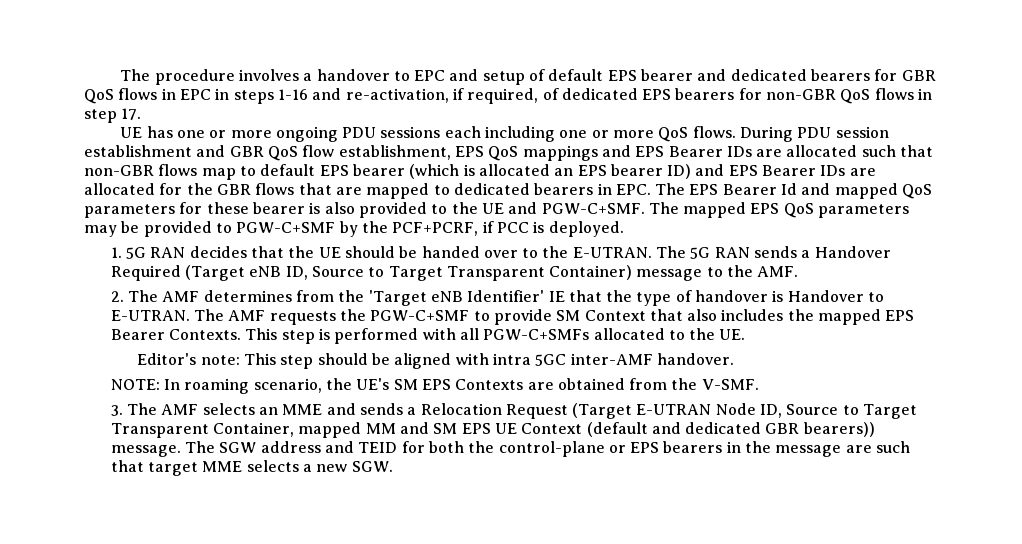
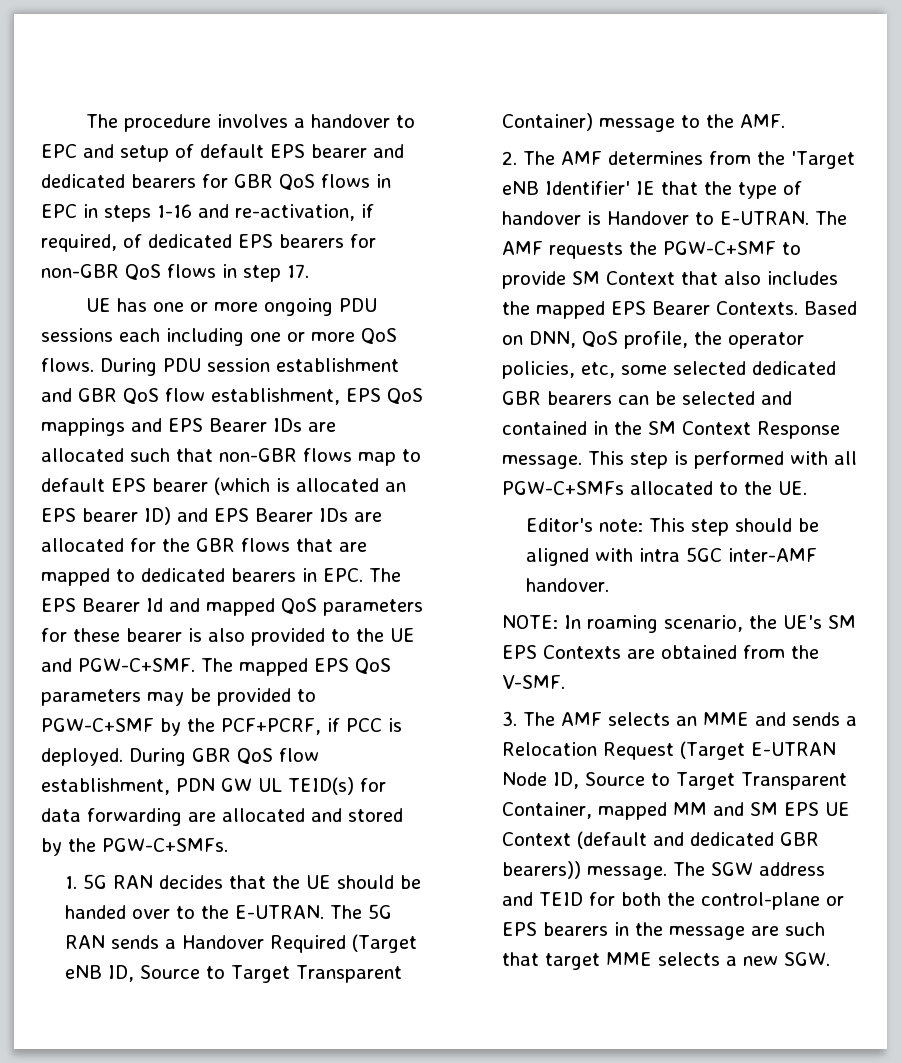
+ During GBR QoS flow establishment, PDN GW UL TEID(s) for data forwarding are allocated and stored by the PGW-C+SMFs.
+ Based on DNN, QoS profile, the operator policies, etc, some selected dedicated GBR bearers can be selected and contained in the SM Context Response message.

